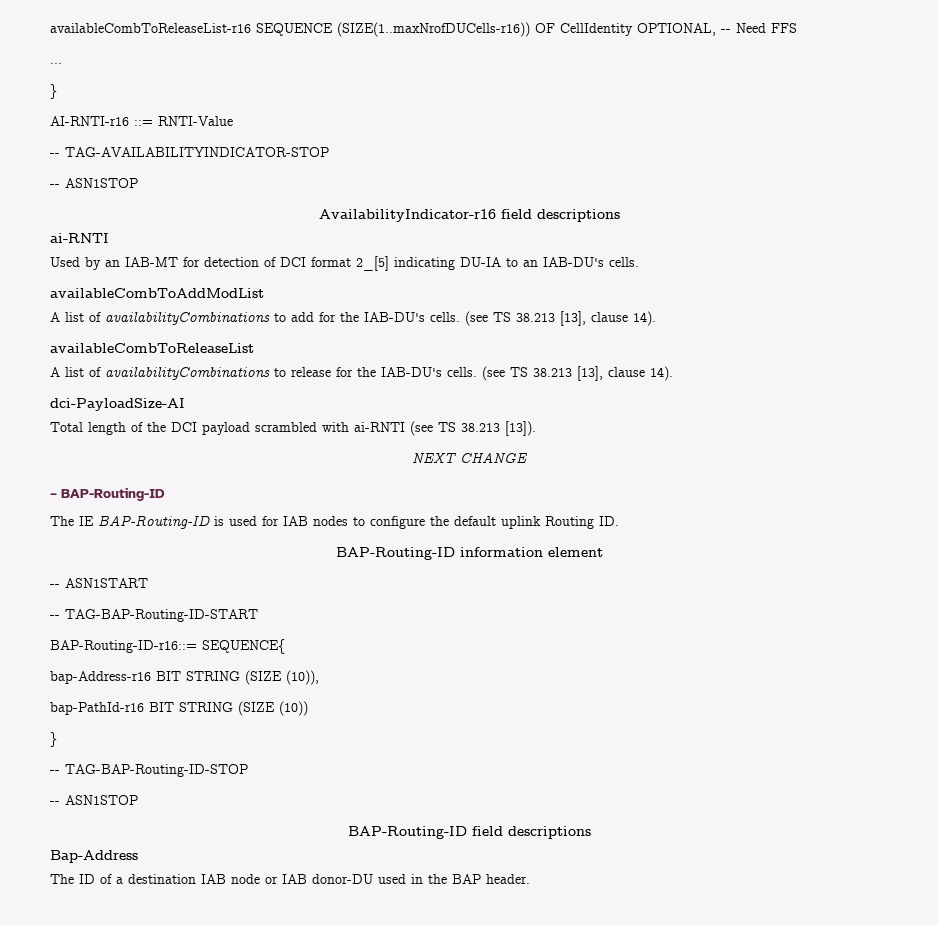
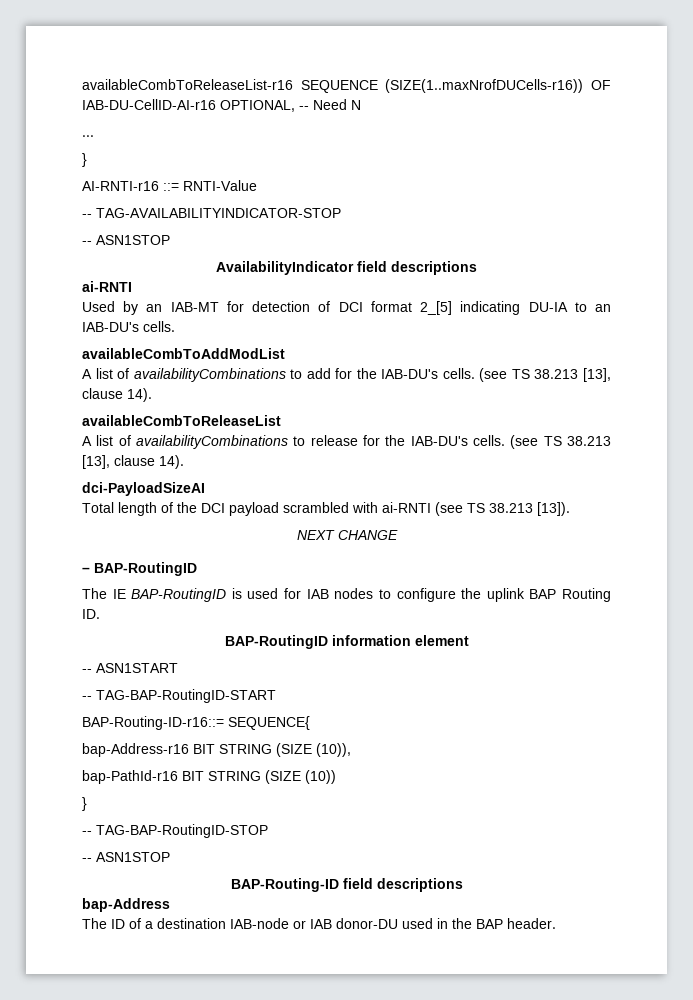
- availableCombToReleaseList-r16 SEQUENCE (SIZE(1..maxNrofDUCells-r16)) OF CellIdentity OPTIONAL, -- Need FFS
+ availableCombToReleaseList-r16 SEQUENCE (SIZE(1..maxNrofDUCells-r16)) OF IAB-DU-CellID-AI-r16 OPTIONAL, -- Need N
- AvailabilityIndicator-r16 field descriptions
+ AvailabilityIndicator field descriptions
- dci-PayloadSize-AI
+ dci-PayloadSizeAI
- – BAP-Routing-ID
+ – BAP-RoutingID
- The IE BAP-Routing-ID is used for IAB nodes to configure the default uplink Routing ID.
+ The IE BAP-RoutingID is used for IAB nodes to configure the uplink BAP Routing ID.
- BAP-Routing-ID information element
+ BAP-RoutingID information element
- -- TAG-BAP-Routing-ID-START
+ -- TAG-BAP-RoutingID-START
- -- TAG-BAP-Routing-ID-STOP
+ -- TAG-BAP-RoutingID-STOP
- Bap-Address
+ bap-Address
- The ID of a destination IAB node or IAB donor-DU used in the BAP header.
+ The ID of a destination IAB-node or IAB donor-DU used in the BAP header.

